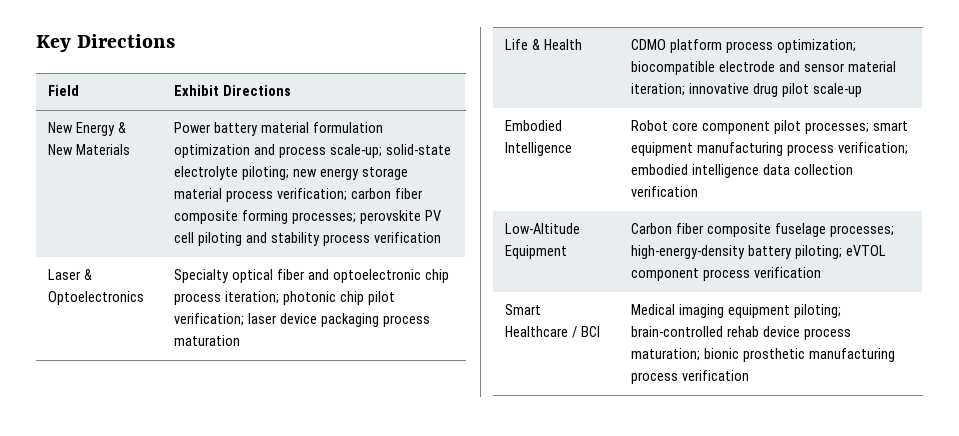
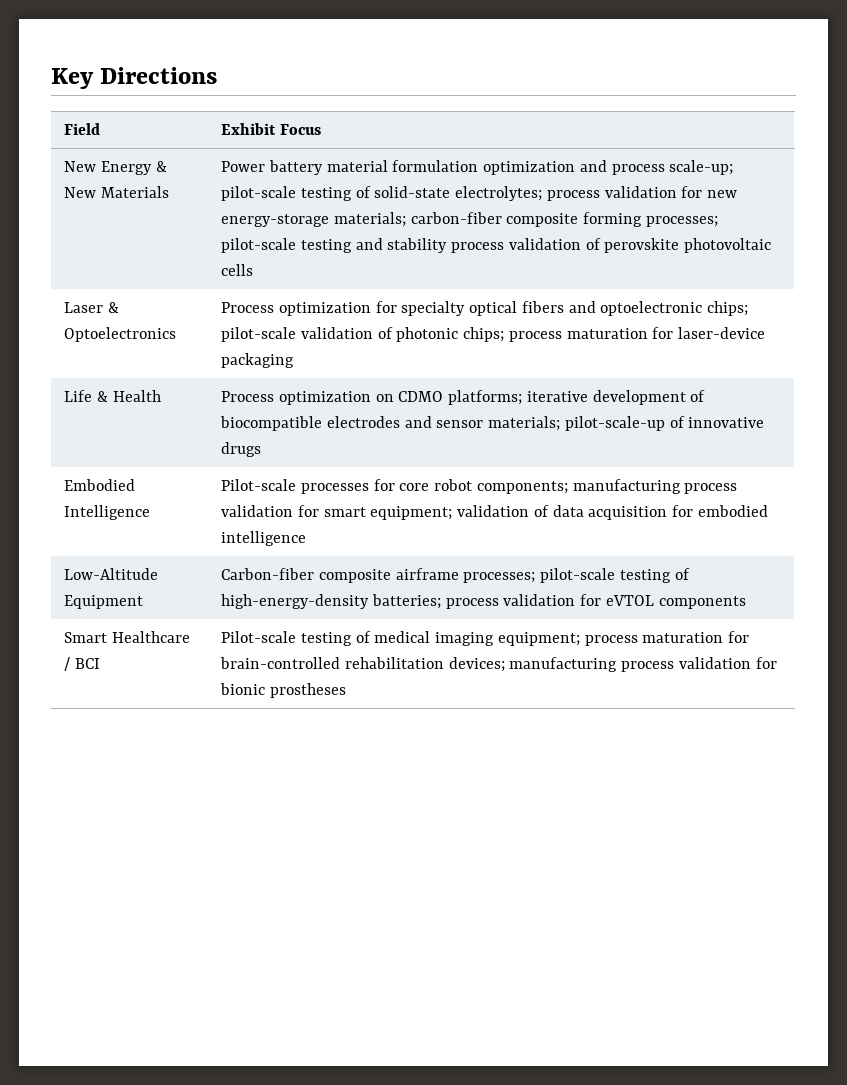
- Field | Exhibit Directions
+ Field | Exhibit Focus
- New Energy & New Materials | Power battery material formulation optimization and process scale-up; solid-state electrolyte piloting; new energy storage material process verification; carbon fiber composite forming processes; perovskite PV cell piloting and stability process verification
- Laser & Optoelectronics | Specialty optical fiber and optoelectronic chip process iteration; photonic chip pilot verification; laser device packaging process maturation
+ New Energy & New Materials | Power battery material formulation optimization and process scale-up; pilot-scale testing of solid-state electrolytes; process validation for new energy-storage materials; carbon-fiber composite forming processes; pilot-scale testing and stability process validation of perovskite photovoltaic cells
+ Laser & Optoelectronics | Process optimization for specialty optical fibers and optoelectronic chips; pilot-scale validation of photonic chips; process maturation for laser-device packaging
- Life & Health | CDMO platform process optimization; biocompatible electrode and sensor material iteration; innovative drug pilot scale-up
- Embodied Intelligence | Robot core component pilot processes; smart equipment manufacturing process verification; embodied intelligence data collection verification
+ Life & Health | Process optimization on CDMO platforms; iterative development of biocompatible electrodes and sensor materials; pilot-scale-up of innovative drugs
+ Embodied Intelligence | Pilot-scale processes for core robot components; manufacturing process validation for smart equipment; validation of data acquisition for embodied intelligence
- Low-Altitude Equipment | Carbon fiber composite fuselage processes; high-energy-density battery piloting; eVTOL component process verification
- Smart Healthcare / BCI | Medical imaging equipment piloting; brain-controlled rehab device process maturation; bionic prosthetic manufacturing process verification
+ Low-Altitude Equipment | Carbon-fiber composite airframe processes; pilot-scale testing of high-energy-density batteries; process validation for eVTOL components
+ Smart Healthcare / BCI | Pilot-scale testing of medical imaging equipment; process maturation for brain-controlled rehabilitation devices; manufacturing process validation for bionic prostheses

